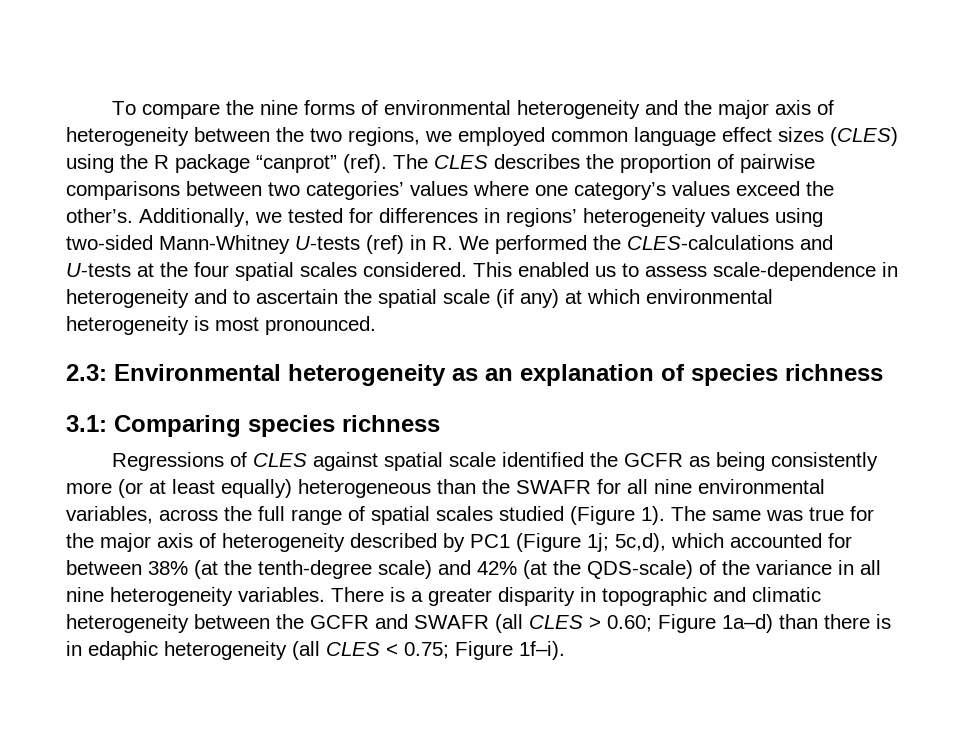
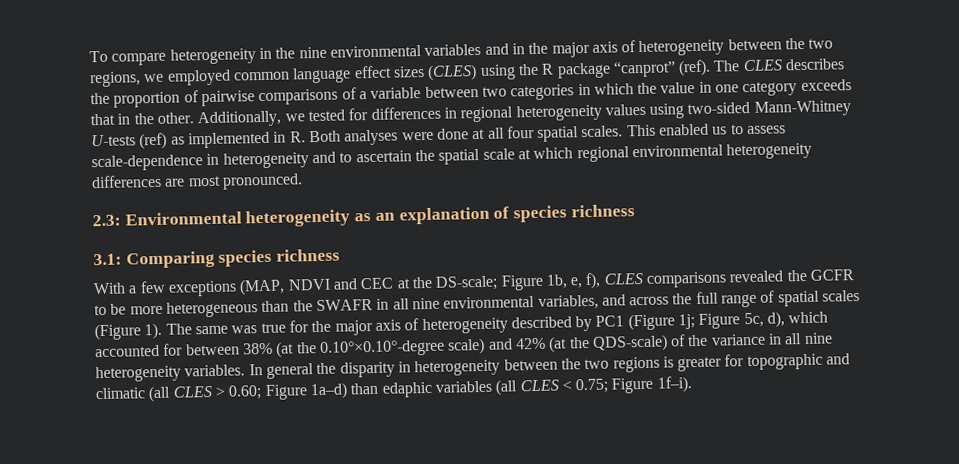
- To compare the nine forms of environmental heterogeneity and the major axis of heterogeneity between the two regions, we employed common language effect sizes (CLES) using the R package “canprot” (ref).
+ To compare heterogeneity in the nine environmental variables and in the major axis of heterogeneity between the two regions, we employed common language effect sizes (CLES) using the R package “canprot” (ref).
- The CLES describes the proportion of pairwise comparisons between two categories’ values where one category’s values exceed the other’s.
+ The CLES describes the proportion of pairwise comparisons of a variable between two categories in which the value in one category exceeds that in the other.
- Additionally, we tested for differences in regions’ heterogeneity values using two-sided Mann-Whitney U-tests (ref) in R. We performed the CLES-calculations and U-tests at the four spatial scales considered.
+ Additionally, we tested for differences in regional heterogeneity values using two-sided Mann-Whitney U-tests (ref) as implemented in R. Both analyses were done at all four spatial scales.
- This enabled us to assess scale-dependence in heterogeneity and to ascertain the spatial scale (if any) at which environmental heterogeneity is most pronounced.
+ This enabled us to assess scale-dependence in heterogeneity and to ascertain the spatial scale at which regional environmental heterogeneity differences are most pronounced.
- Regressions of CLES against spatial scale identified the GCFR as being consistently more (or at least equally) heterogeneous than the SWAFR for all nine environmental variables, across the full range of spatial scales studied (Figure 1).
+ With a few exceptions (MAP, NDVI and CEC at the DS-scale; Figure 1b, e, f), CLES comparisons revealed the GCFR to be more heterogeneous than the SWAFR in all nine environmental variables, and across the full range of spatial scales (Figure 1).
- The same was true for the major axis of heterogeneity described by PC1 (Figure 1j; 5c,d), which accounted for between 38% (at the tenth-degree scale) and 42% (at the QDS-scale) of the variance in all nine heterogeneity variables.
+ The same was true for the major axis of heterogeneity described by PC1 (Figure 1j; Figure 5c, d), which accounted for between 38% (at the 0.10°×0.10°-degree scale) and 42% (at the QDS-scale) of the variance in all nine heterogeneity variables.
- There is a greater disparity in topographic and climatic heterogeneity between the GCFR and SWAFR (all CLES > 0.60; Figure 1a–d) than there is in edaphic heterogeneity (all CLES < 0.75; Figure 1f–i).
+ In general the disparity in heterogeneity between the two regions is greater for topographic and climatic (all CLES > 0.60; Figure 1a–d) than edaphic variables (all CLES < 0.75; Figure 1f–i).

